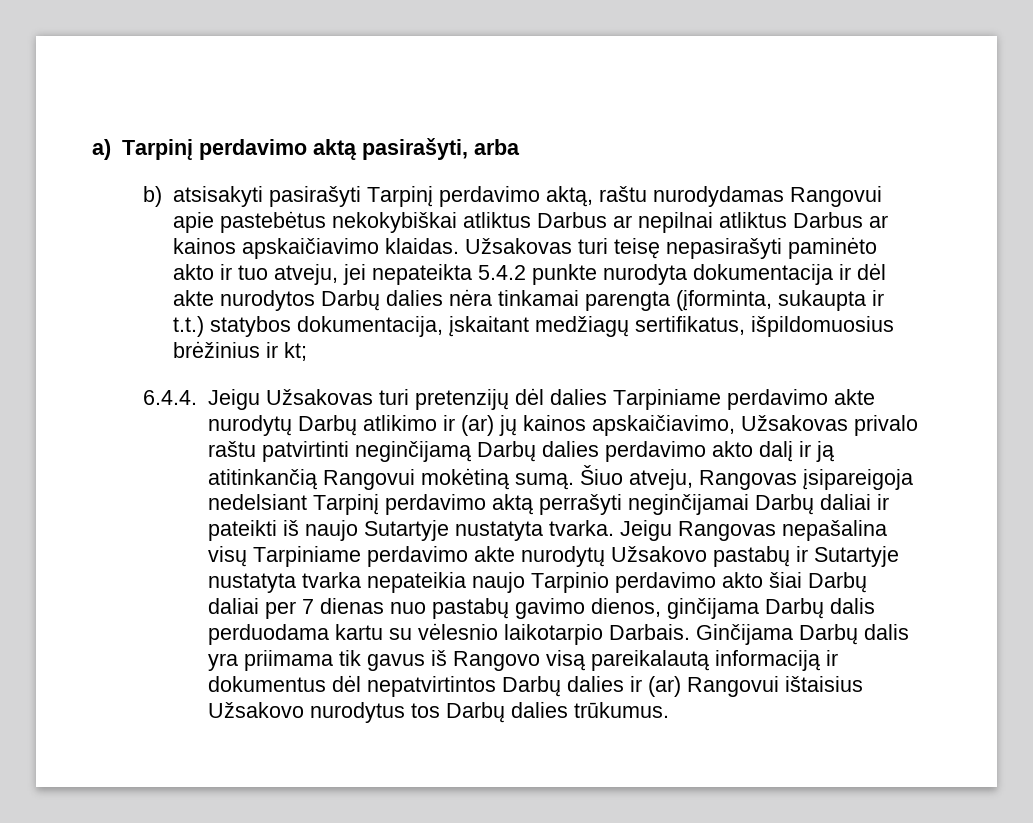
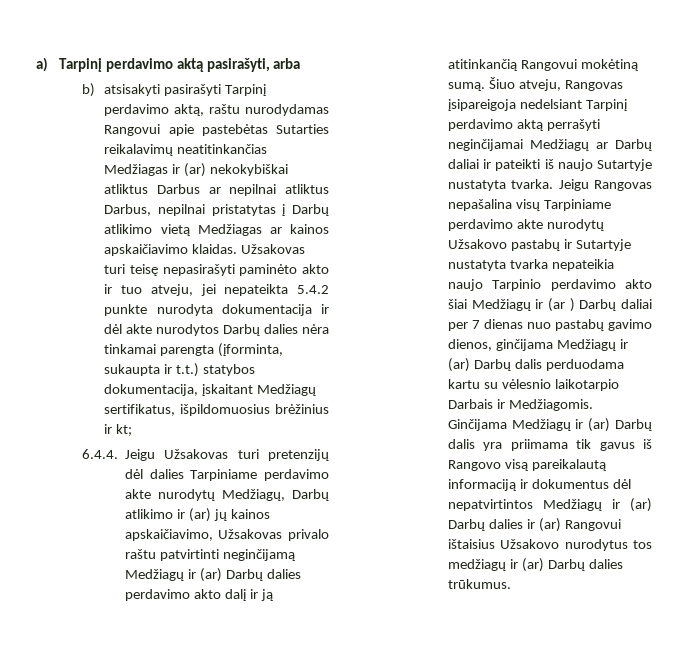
- b) atsisakyti pasirašyti Tarpinį perdavimo aktą, raštu nurodydamas Rangovui apie pastebėtus nekokybiškai atliktus Darbus ar nepilnai atliktus Darbus ar kainos apskaičiavimo klaidas.
+ b) atsisakyti pasirašyti Tarpinį perdavimo aktą, raštu nurodydamas Rangovui apie pastebėtas Sutarties reikalavimų neatitinkančias Medžiagas ir (ar) nekokybiškai atliktus Darbus ar nepilnai atliktus Darbus, nepilnai pristatytas į Darbų atlikimo vietą Medžiagas ar kainos apskaičiavimo klaidas.
- Užsakovas turi teisę nepasirašyti paminėto akto ir tuo atveju, jei nepateikta 5.4.2 punkte nurodyta dokumentacija ir dėl akte nurodytos Darbų dalies nėra tinkamai parengta (įforminta, sukaupta ir t.t.) statybos dokumentacija, įskaitant medžiagų sertifikatus, išpildomuosius brėžinius ir kt;
+ Užsakovas turi teisę nepasirašyti paminėto akto ir tuo atveju, jei nepateikta 5.4.2 punkte nurodyta dokumentacija ir dėl akte nurodytos Darbų dalies nėra tinkamai parengta (įforminta, sukaupta ir t.t.) statybos dokumentacija, įskaitant Medžiagų sertifikatus, išpildomuosius brėžinius ir kt;
- 6.4.4. Jeigu Užsakovas turi pretenzijų dėl dalies Tarpiniame perdavimo akte nurodytų Darbų atlikimo ir (ar) jų kainos apskaičiavimo, Užsakovas privalo raštu patvirtinti neginčijamą Darbų dalies perdavimo akto dalį ir ją atitinkančią Rangovui mokėtiną sumą.
+ 6.4.4. Jeigu Užsakovas turi pretenzijų dėl dalies Tarpiniame perdavimo akte nurodytų Medžiagų, Darbų atlikimo ir (ar) jų kainos apskaičiavimo, Užsakovas privalo raštu patvirtinti neginčijamą Medžiagų ir (ar) Darbų dalies perdavimo akto dalį ir ją atitinkančią Rangovui mokėtiną sumą.
- Šiuo atveju, Rangovas įsipareigoja nedelsiant Tarpinį perdavimo aktą perrašyti neginčijamai Darbų daliai ir pateikti iš naujo Sutartyje nustatyta tvarka.
+ Šiuo atveju, Rangovas įsipareigoja nedelsiant Tarpinį perdavimo aktą perrašyti neginčijamai Medžiagų ar Darbų daliai ir pateikti iš naujo Sutartyje nustatyta tvarka.
- Jeigu Rangovas nepašalina visų Tarpiniame perdavimo akte nurodytų Užsakovo pastabų ir Sutartyje nustatyta tvarka nepateikia naujo Tarpinio perdavimo akto šiai Darbų daliai per 7 dienas nuo pastabų gavimo dienos, ginčijama Darbų dalis perduodama kartu su vėlesnio laikotarpio Darbais. Ginčijama Darbų dalis yra priimama tik gavus iš Rangovo visą pareikalautą informaciją ir dokumentus dėl nepatvirtintos Darbų dalies ir (ar) Rangovui ištaisius Užsakovo nurodytus tos Darbų dalies trūkumus.
+ Jeigu Rangovas nepašalina visų Tarpiniame perdavimo akte nurodytų Užsakovo pastabų ir Sutartyje nustatyta tvarka nepateikia naujo Tarpinio perdavimo akto šiai Medžiagų ir (ar ) Darbų daliai per 7 dienas nuo pastabų gavimo dienos, ginčijama Medžiagų ir (ar) Darbų dalis perduodama kartu su vėlesnio laikotarpio Darbais ir Medžiagomis. Ginčijama Medžiagų ir (ar) Darbų dalis yra priimama tik gavus iš Rangovo visą pareikalautą informaciją ir dokumentus dėl nepatvirtintos Medžiagų ir (ar) Darbų dalies ir (ar) Rangovui ištaisius Užsakovo nurodytus tos medžiagų ir (ar) Darbų dalies trūkumus.

